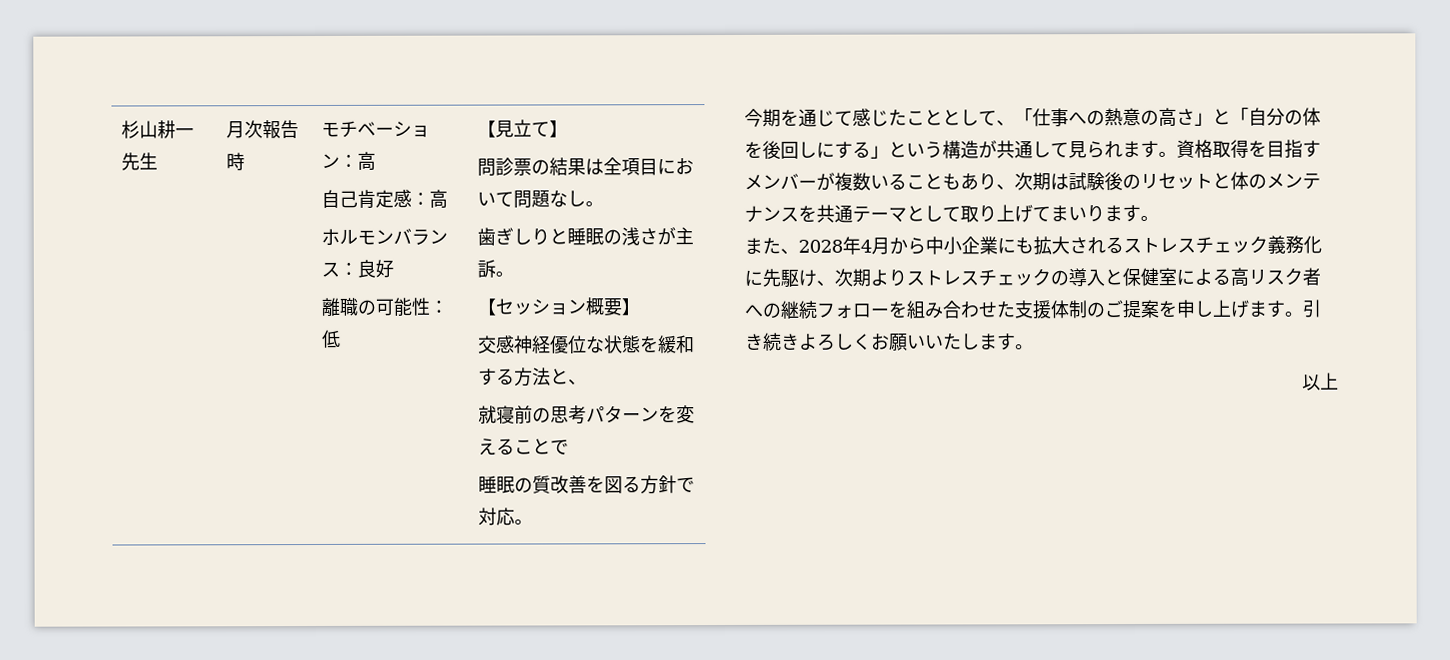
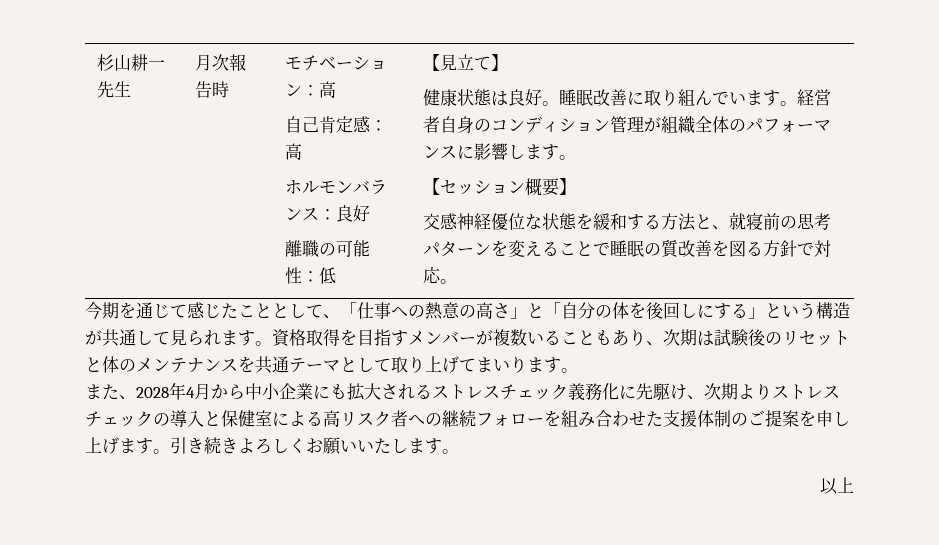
- 問診票の結果は全項目において問題なし。
- 歯ぎしりと睡眠の浅さが主訴。
+ 健康状態は良好。睡眠改善に取り組んでいます。経営者自身のコンディション管理が組織全体のパフォーマンスに影響します。
- 交感神経優位な状態を緩和する方法と、
- 就寝前の思考パターンを変えることで
- 睡眠の質改善を図る方針で対応。
+ 交感神経優位な状態を緩和する方法と、就寝前の思考パターンを変えることで睡眠の質改善を図る方針で対応。

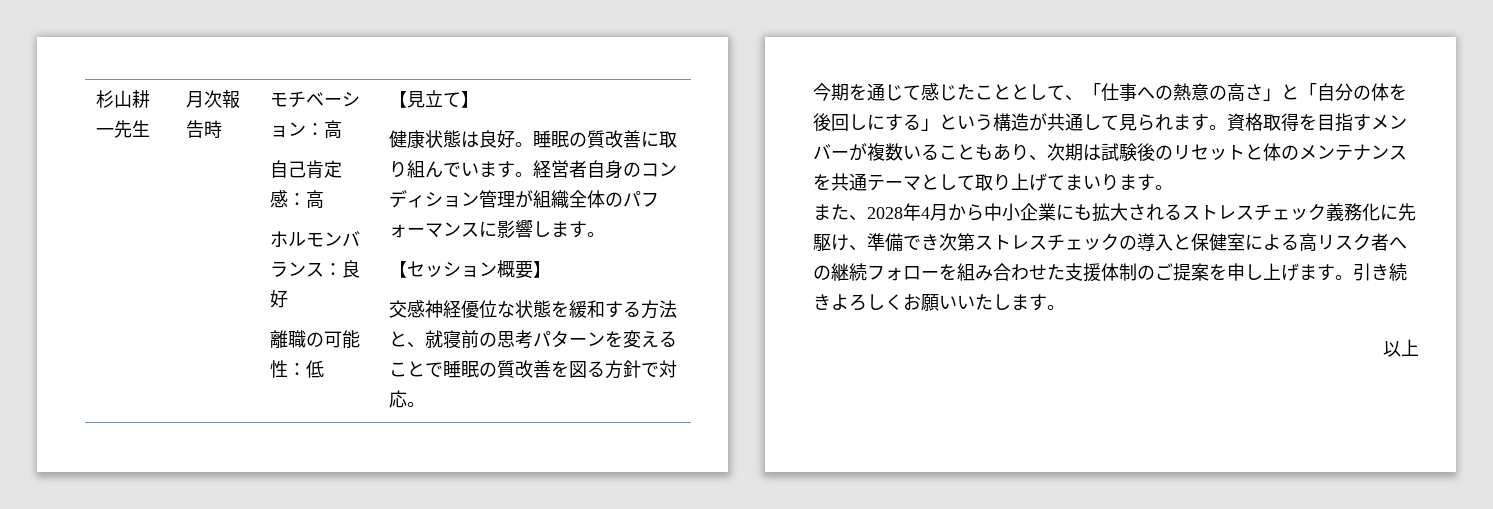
- 睡眠改善に取り組んでいます。
+ 睡眠の質改善に取り組んでいます。
- また、2028年4月から中小企業にも拡大されるストレスチェック義務化に先駆け、次期よりストレスチェックの導入と保健室による高リスク者への継続フォローを組み合わせた支援体制のご提案を申し上げます。
+ また、2028年4月から中小企業にも拡大されるストレスチェック義務化に先駆け、準備でき次第ストレスチェックの導入と保健室による高リスク者への継続フォローを組み合わせた支援体制のご提案を申し上げます。

